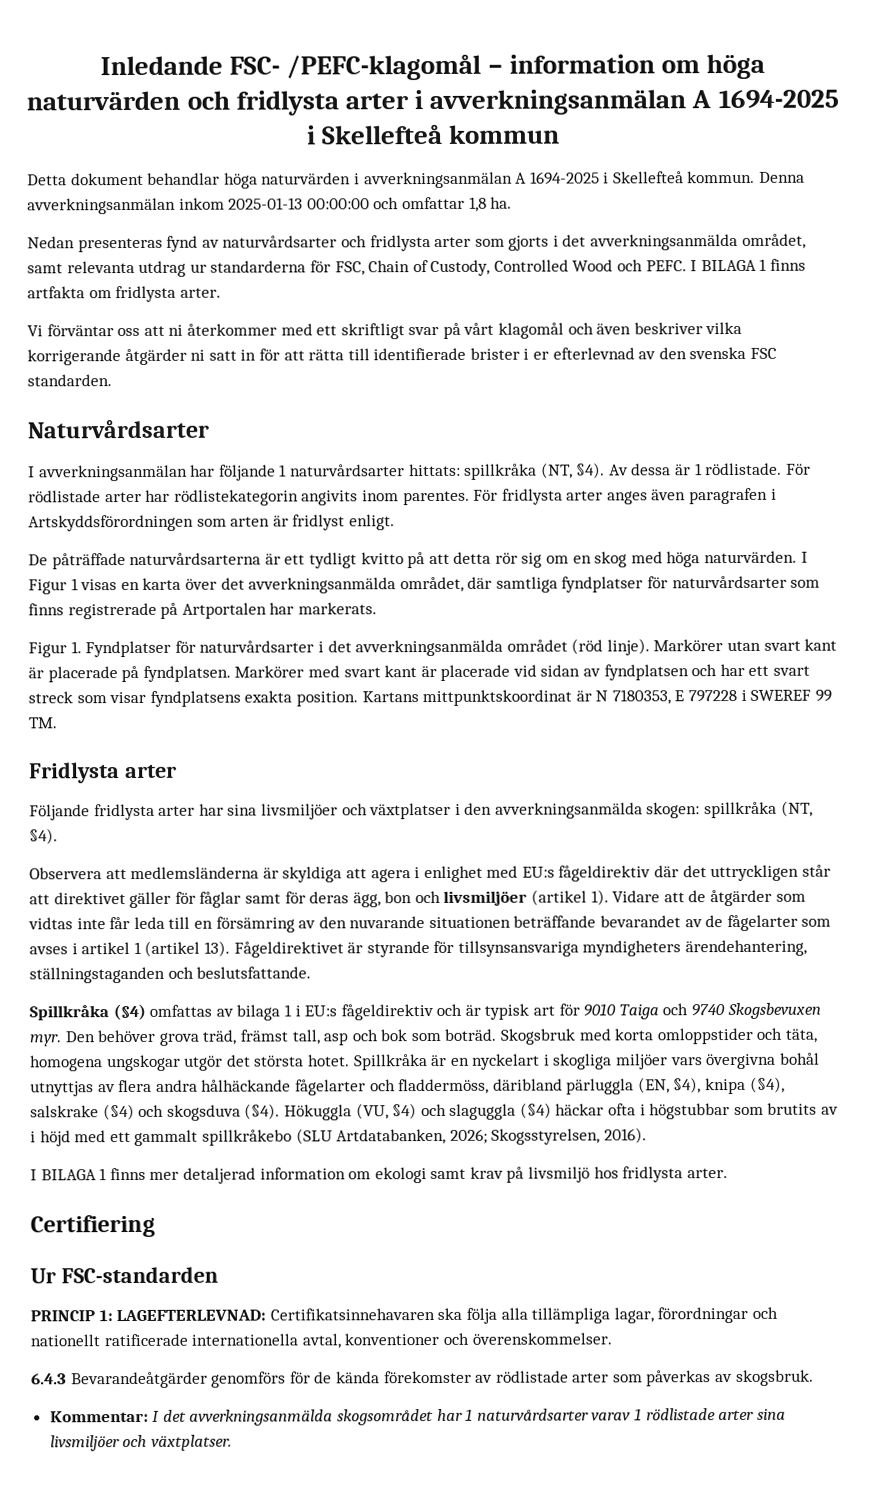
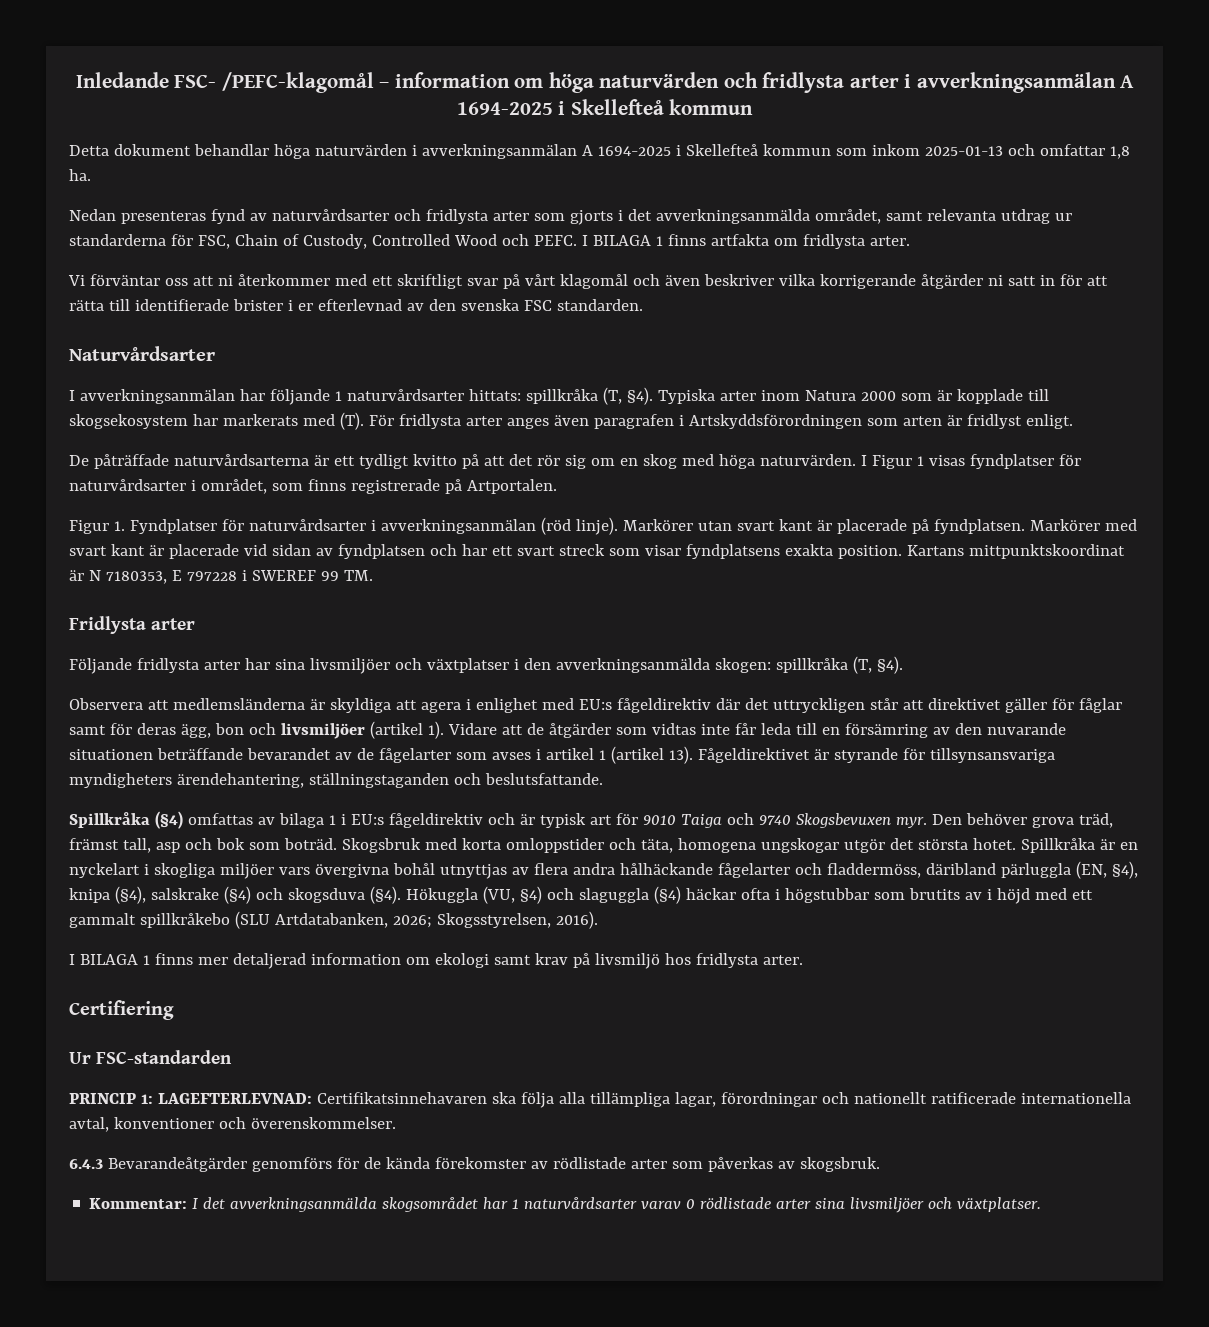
- Detta dokument behandlar höga naturvärden i avverkningsanmälan A 1694-2025 i Skellefteå kommun. Denna avverkningsanmälan inkom 2025-01-13 00:00:00 och omfattar 1,8 ha.
+ Detta dokument behandlar höga naturvärden i avverkningsanmälan A 1694-2025 i Skellefteå kommun som inkom 2025-01-13 och omfattar 1,8 ha.
- I avverkningsanmälan har följande 1 naturvårdsarter hittats: spillkråka (NT, §4). Av dessa är 1 rödlistade. För rödlistade arter har rödlistekategorin angivits inom parentes. För fridlysta arter anges även paragrafen i Artskyddsförordningen som arten är fridlyst enligt.
+ I avverkningsanmälan har följande 1 naturvårdsarter hittats: spillkråka (T, §4). Typiska arter inom Natura 2000 som är kopplade till skogsekosystem har markerats med (T). För fridlysta arter anges även paragrafen i Artskyddsförordningen som arten är fridlyst enligt.
- De påträffade naturvårdsarterna är ett tydligt kvitto på att detta rör sig om en skog med höga naturvärden.
+ De påträffade naturvårdsarterna är ett tydligt kvitto på att det rör sig om en skog med höga naturvärden.
- I Figur 1 visas en karta över det avverkningsanmälda området, där samtliga fyndplatser för naturvårdsarter som finns registrerade på Artportalen har markerats.
+ I Figur 1 visas fyndplatser för naturvårdsarter i området, som finns registrerade på Artportalen.
- Figur 1. Fyndplatser för naturvårdsarter i det avverkningsanmälda området (röd linje).
+ Figur 1. Fyndplatser för naturvårdsarter i avverkningsanmälan (röd linje).
- Följande fridlysta arter har sina livsmiljöer och växtplatser i den avverkningsanmälda skogen: spillkråka (NT, §4).
+ Följande fridlysta arter har sina livsmiljöer och växtplatser i den avverkningsanmälda skogen: spillkråka (T, §4).
- Kommentar: I det avverkningsanmälda skogsområdet har 1 naturvårdsarter varav 1 rödlistade arter sina livsmiljöer och växtplatser.
+ Kommentar: I det avverkningsanmälda skogsområdet har 1 naturvårdsarter varav 0 rödlistade arter sina livsmiljöer och växtplatser.

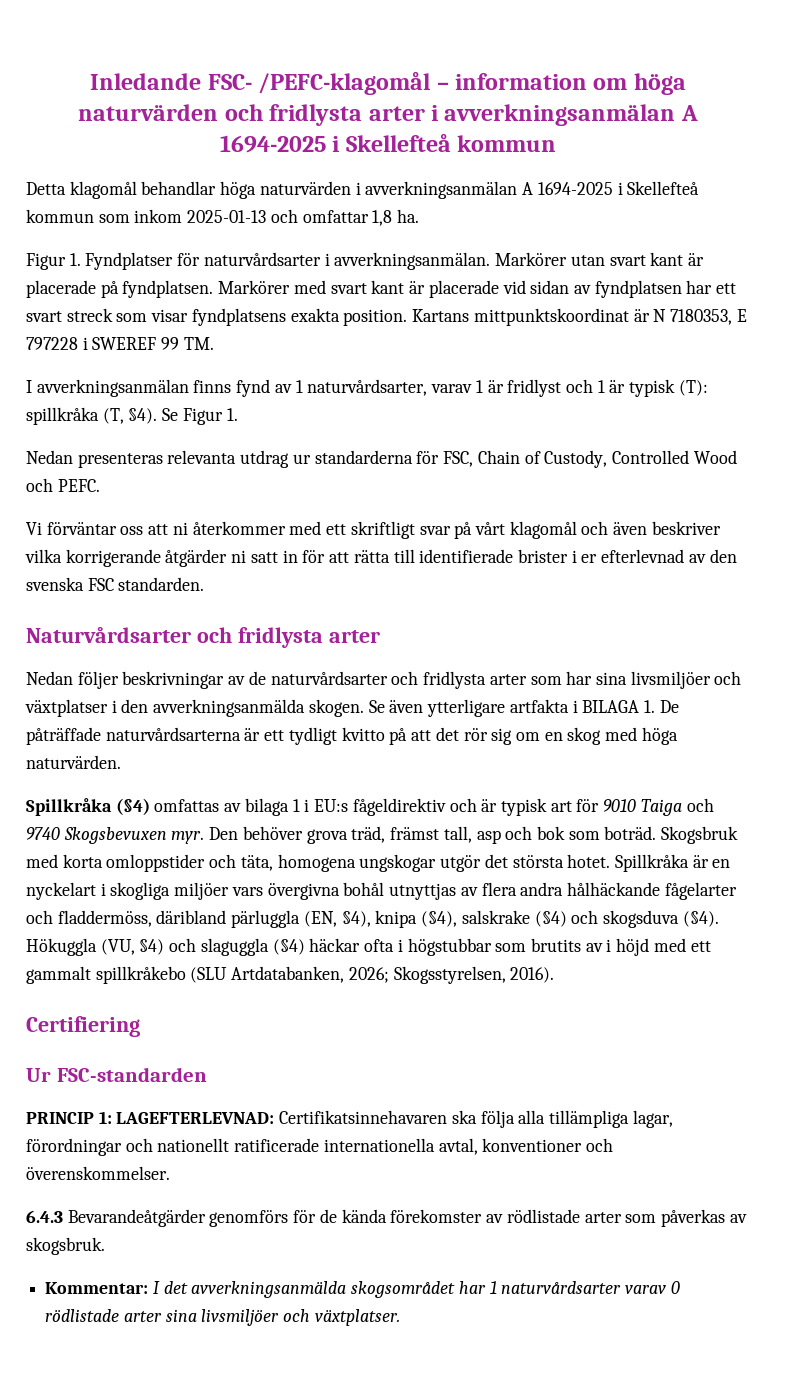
- Detta dokument behandlar höga naturvärden i avverkningsanmälan A 1694-2025 i Skellefteå kommun som inkom 2025-01-13 och omfattar 1,8 ha.
+ Detta klagomål behandlar höga naturvärden i avverkningsanmälan A 1694-2025 i Skellefteå kommun som inkom 2025-01-13 och omfattar 1,8 ha.
- Nedan presenteras fynd av naturvårdsarter och fridlysta arter som gjorts i det avverkningsanmälda området, samt relevanta utdrag ur standarderna för FSC, Chain of Custody, Controlled Wood och PEFC. I BILAGA 1 finns artfakta om fridlysta arter.
+ Figur 1. Fyndplatser för naturvårdsarter i avverkningsanmälan. Markörer utan svart kant är placerade på fyndplatsen. Markörer med svart kant är placerade vid sidan av fyndplatsen har ett svart streck som visar fyndplatsens exakta position. Kartans mittpunktskoordinat är N 7180353, E 797228 i SWEREF 99 TM.
+ I avverkningsanmälan finns fynd av 1 naturvårdsarter, varav 1 är fridlyst och 1 är typisk (T): spillkråka (T, §4). Se Figur 1.
+ Nedan presenteras relevanta utdrag ur standarderna för FSC, Chain of Custody, Controlled Wood och PEFC.
- Naturvårdsarter
- I avverkningsanmälan har följande 1 naturvårdsarter hittats: spillkråka (T, §4). Typiska arter inom Natura 2000 som är kopplade till skogsekosystem har markerats med (T). För fridlysta arter anges även paragrafen i Artskyddsförordningen som arten är fridlyst enligt.
- De påträffade naturvårdsarterna är ett tydligt kvitto på att det rör sig om en skog med höga naturvärden. I Figur 1 visas fyndplatser för naturvårdsarter i området, som finns registrerade på Artportalen.
- Figur 1. Fyndplatser för naturvårdsarter i avverkningsanmälan (röd linje). Markörer utan svart kant är placerade på fyndplatsen. Markörer med svart kant är placerade vid sidan av fyndplatsen och har ett svart streck som visar fyndplatsens exakta position. Kartans mittpunktskoordinat är N 7180353, E 797228 i SWEREF 99 TM.
- Fridlysta arter
- Följande fridlysta arter har sina livsmiljöer och växtplatser i den avverkningsanmälda skogen: spillkråka (T, §4).
- Observera att medlemsländerna är skyldiga att agera i enlighet med EU:s fågeldirektiv där det uttryckligen står att direktivet gäller för fåglar samt för deras ägg, bon och livsmiljöer (artikel 1). Vidare att de åtgärder som vidtas inte får leda till en försämring av den nuvarande situationen beträffande bevarandet av de fågelarter som avses i artikel 1 (artikel 13). Fågeldirektivet är styrande för tillsynsansvariga myndigheters ärendehantering, ställningstaganden och beslutsfattande.
+ Naturvårdsarter och fridlysta arter
+ Nedan följer beskrivningar av de naturvårdsarter och fridlysta arter som har sina livsmiljöer och växtplatser i den avverkningsanmälda skogen. Se även ytterligare artfakta i BILAGA 1. De påträffade naturvårdsarterna är ett tydligt kvitto på att det rör sig om en skog med höga naturvärden.
- I BILAGA 1 finns mer detaljerad information om ekologi samt krav på livsmiljö hos fridlysta arter.

